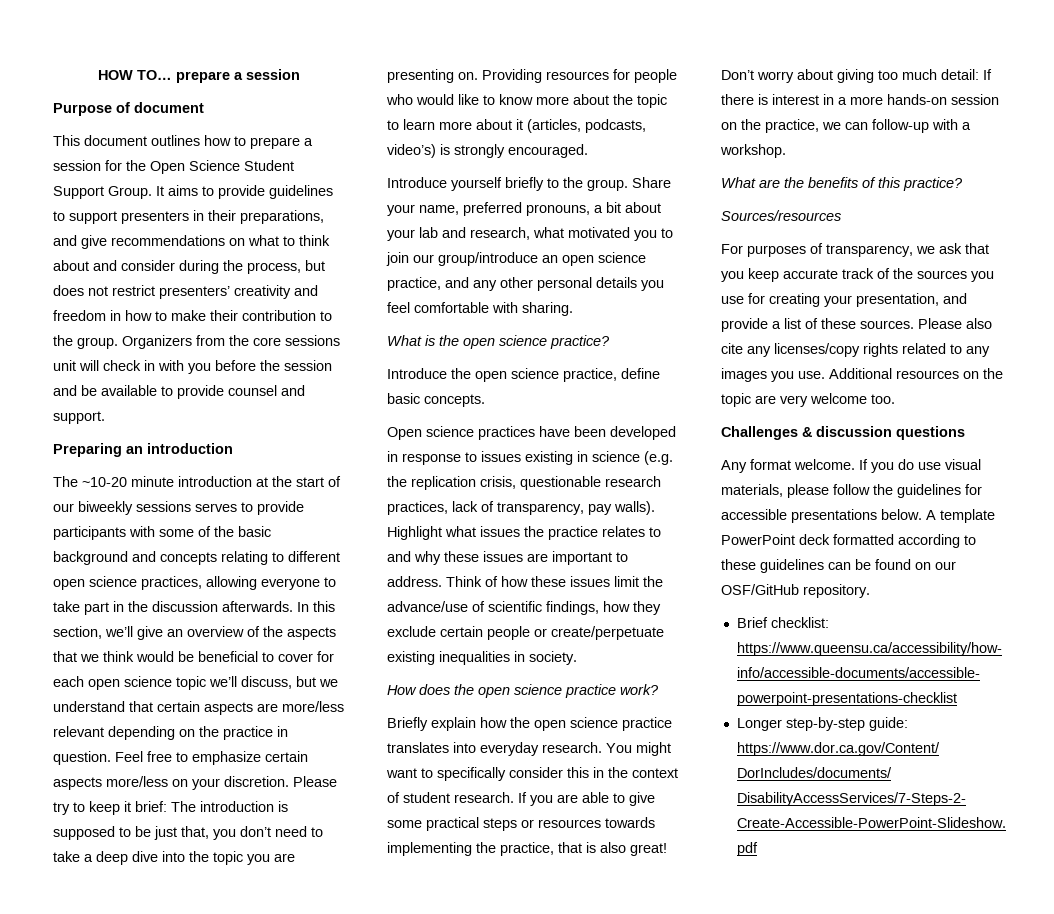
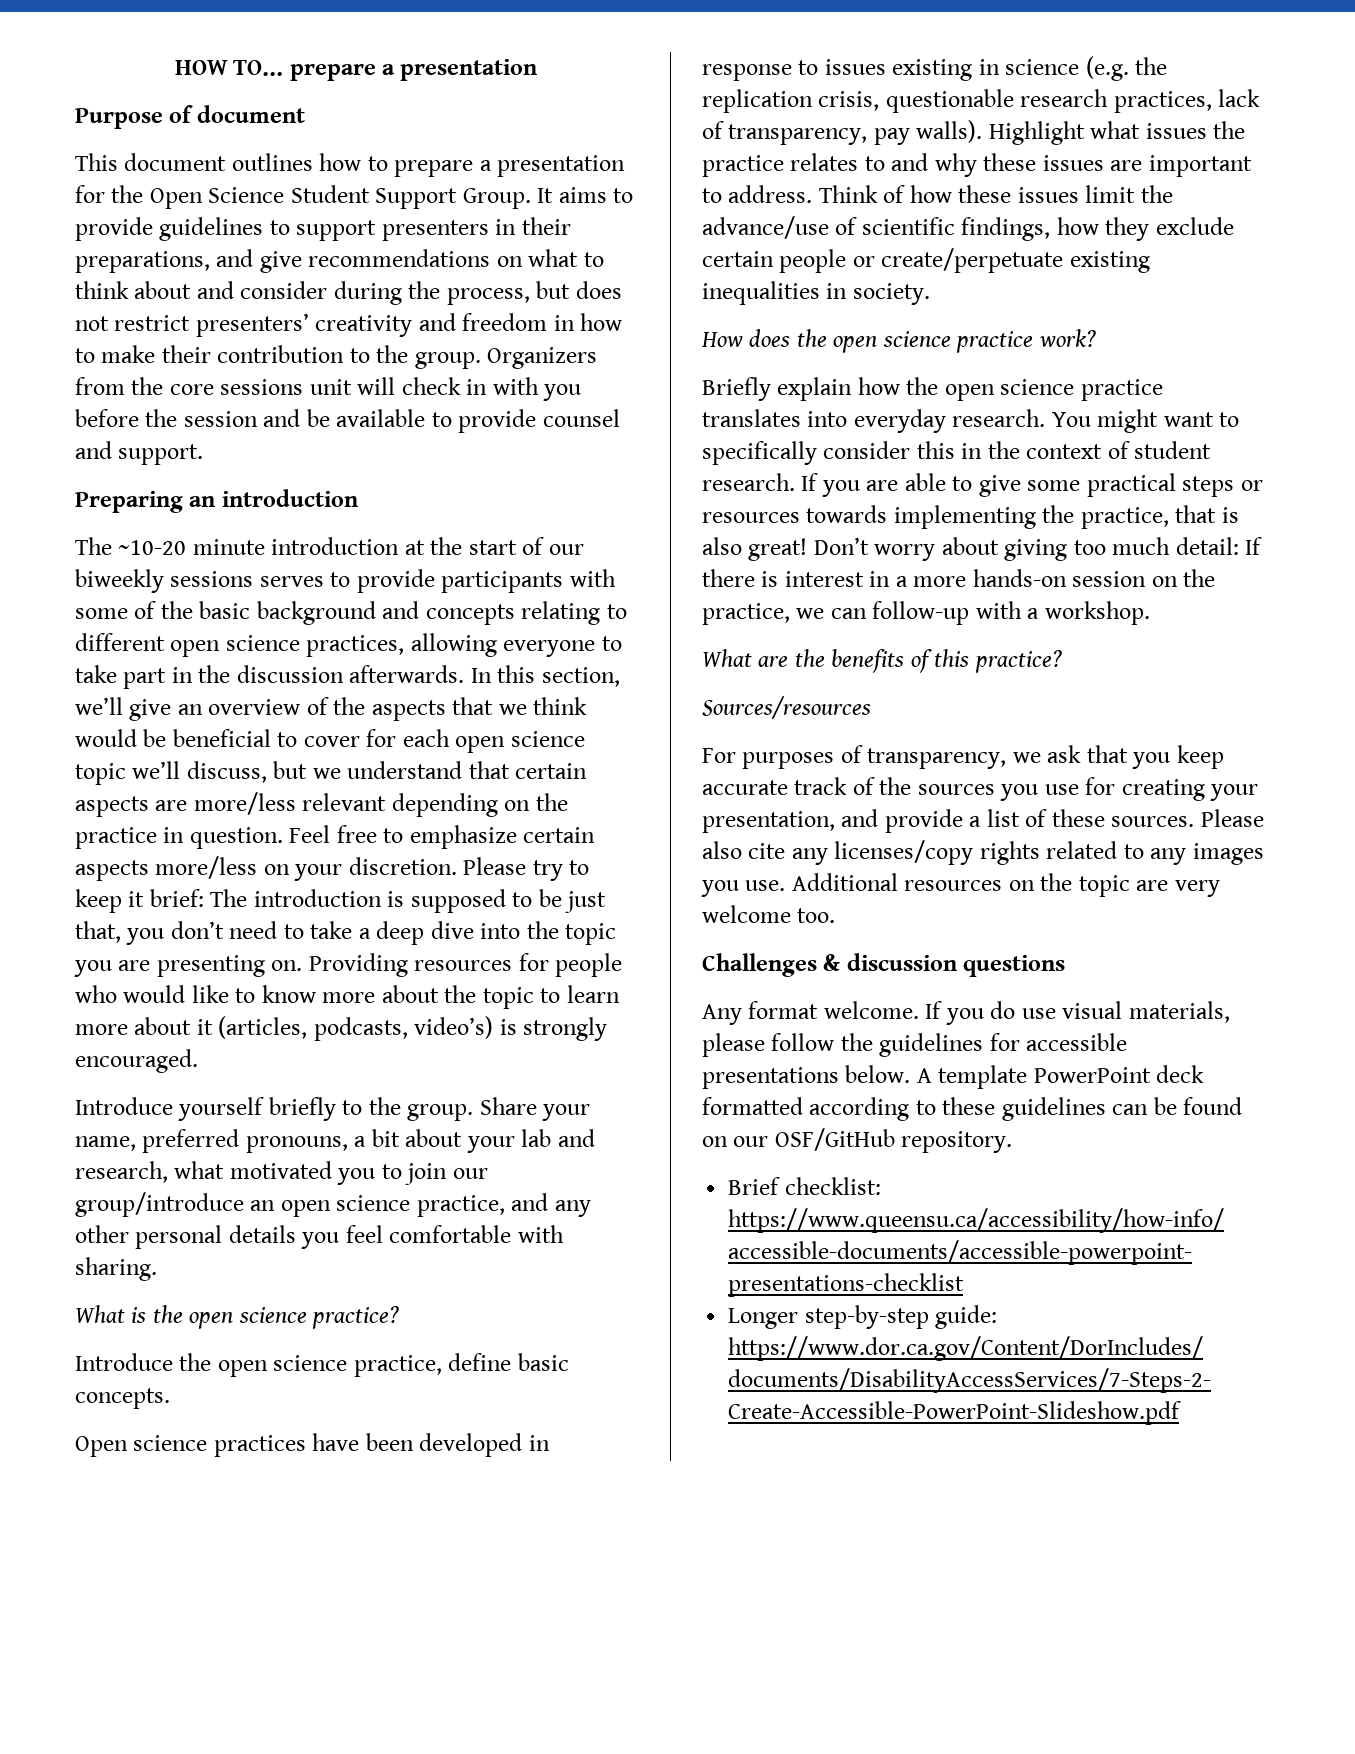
- HOW TO… prepare a session
+ HOW TO… prepare a presentation
- This document outlines how to prepare a session for the Open Science Student Support Group.
+ This document outlines how to prepare a presentation for the Open Science Student Support Group.

